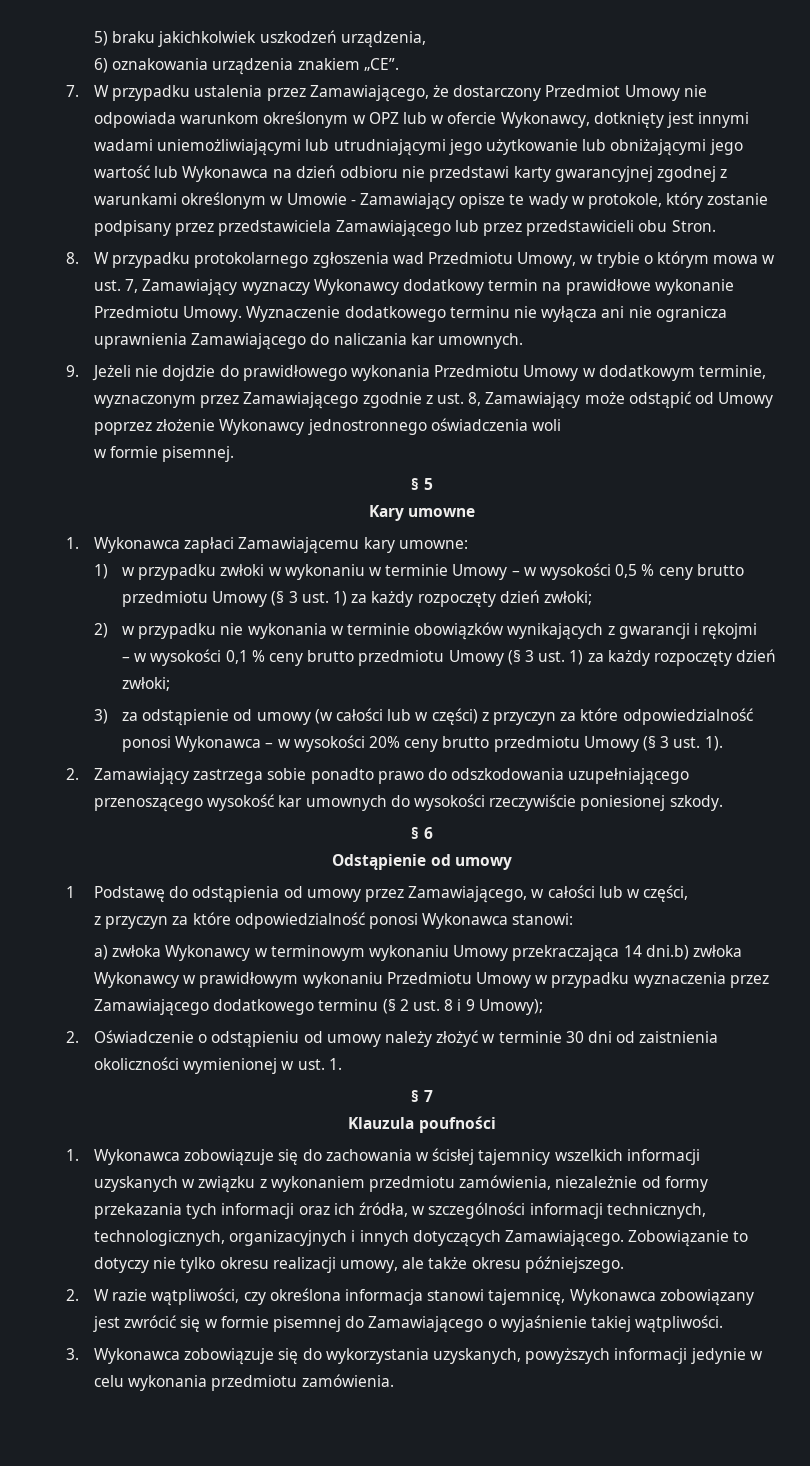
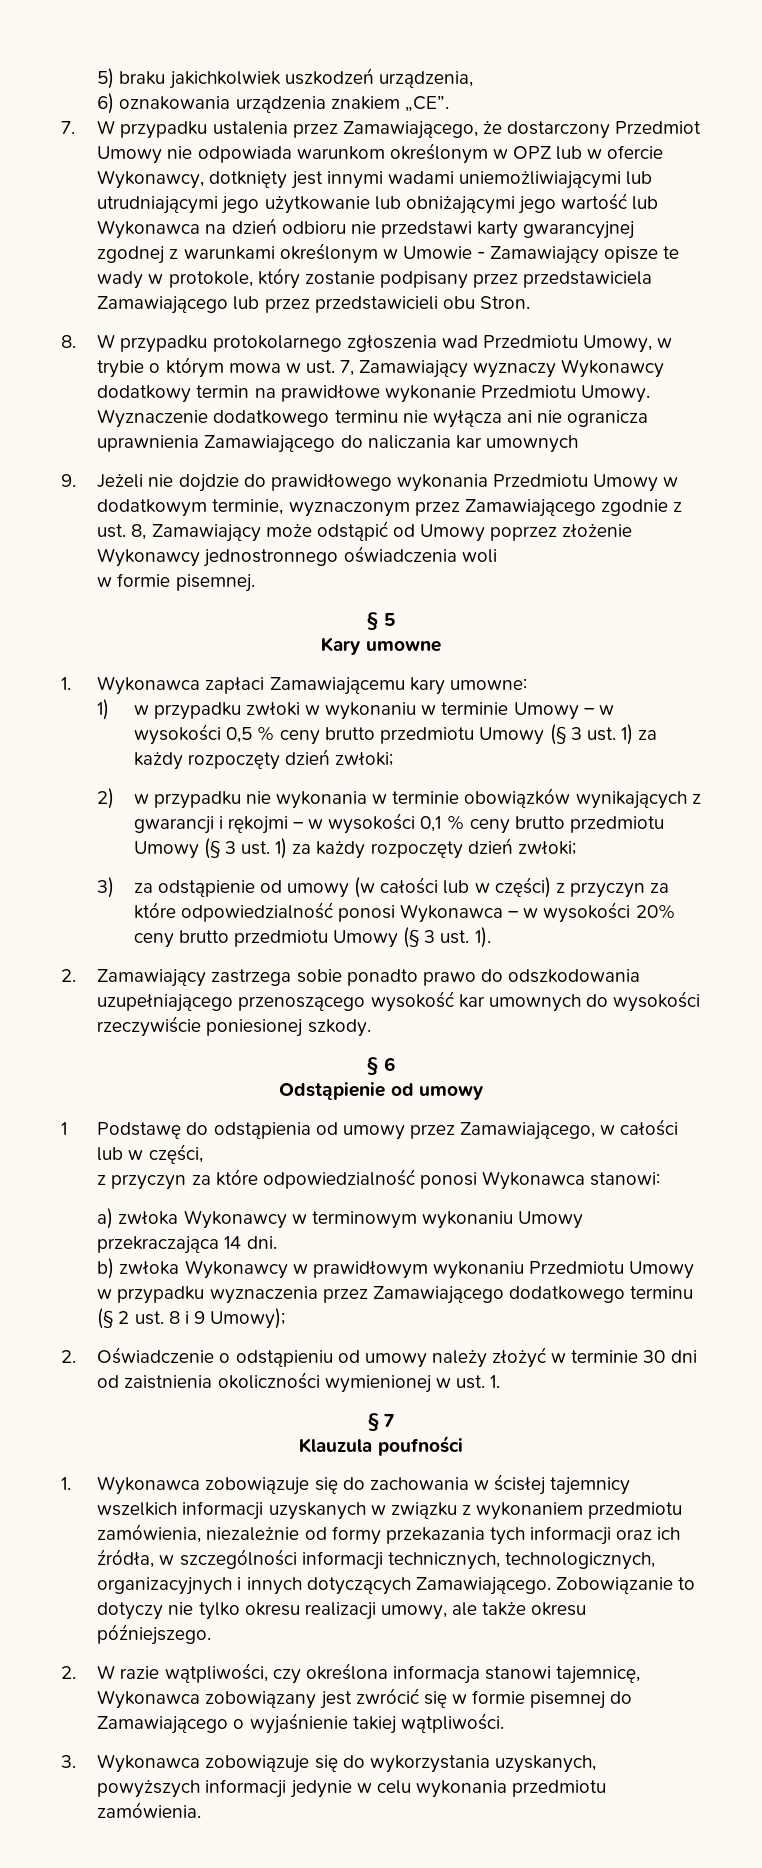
- Wyznaczenie dodatkowego terminu nie wyłącza ani nie ogranicza uprawnienia Zamawiającego do naliczania kar umownych.
+ Wyznaczenie dodatkowego terminu nie wyłącza ani nie ogranicza uprawnienia Zamawiającego do naliczania kar umownych
- 2) w przypadku nie wykonania w terminie obowiązków wynikających z gwarancji i rękojmi
- – w wysokości 0,1 % ceny brutto przedmiotu Umowy (§ 3 ust. 1) za każdy rozpoczęty dzień zwłoki;
+ 2) w przypadku nie wykonania w terminie obowiązków wynikających z gwarancji i rękojmi – w wysokości 0,1 % ceny brutto przedmiotu Umowy (§ 3 ust. 1) za każdy rozpoczęty dzień zwłoki;
- a) zwłoka Wykonawcy w terminowym wykonaniu Umowy przekraczająca 14 dni.b) zwłoka Wykonawcy w prawidłowym wykonaniu Przedmiotu Umowy w przypadku wyznaczenia przez Zamawiającego dodatkowego terminu (§ 2 ust. 8 i 9 Umowy);
+ a) zwłoka Wykonawcy w terminowym wykonaniu Umowy przekraczająca 14 dni.
+ b) zwłoka Wykonawcy w prawidłowym wykonaniu Przedmiotu Umowy w przypadku wyznaczenia przez Zamawiającego dodatkowego terminu (§ 2 ust. 8 i 9 Umowy);

